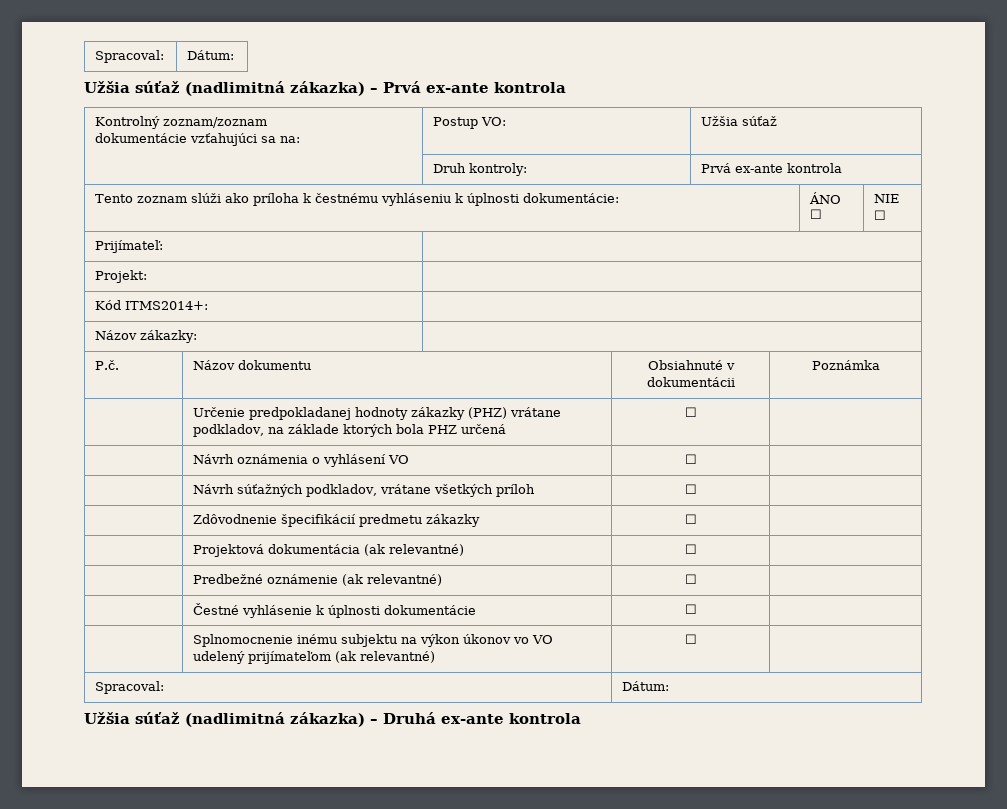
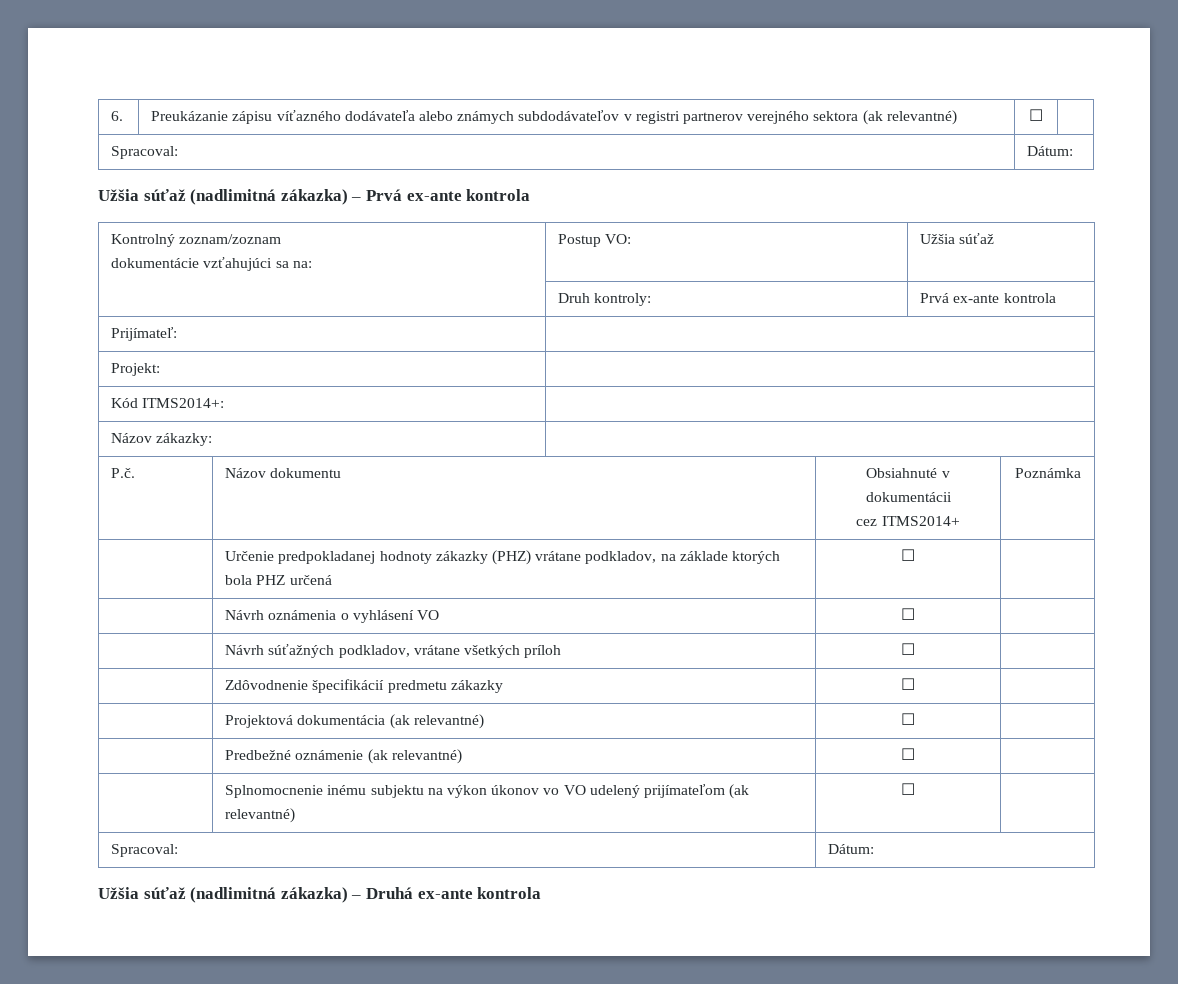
+ 6. | Preukázanie zápisu víťazného dodávateľa alebo známych subdodávateľov v registri partnerov verejného sektora (ak relevantné) | ☐ |
- Tento zoznam slúži ako príloha k čestnému vyhláseniu k úplnosti dokumentácie: | ÁNO ☐ | NIE ☐
- P.č. | Názov dokumentu | Obsiahnuté v dokumentácii | Poznámka
+ P.č. | Názov dokumentu | Obsiahnuté v dokumentácii
+ cez ITMS2014+ | Poznámka
- | Čestné vyhlásenie k úplnosti dokumentácie | ☐ |

